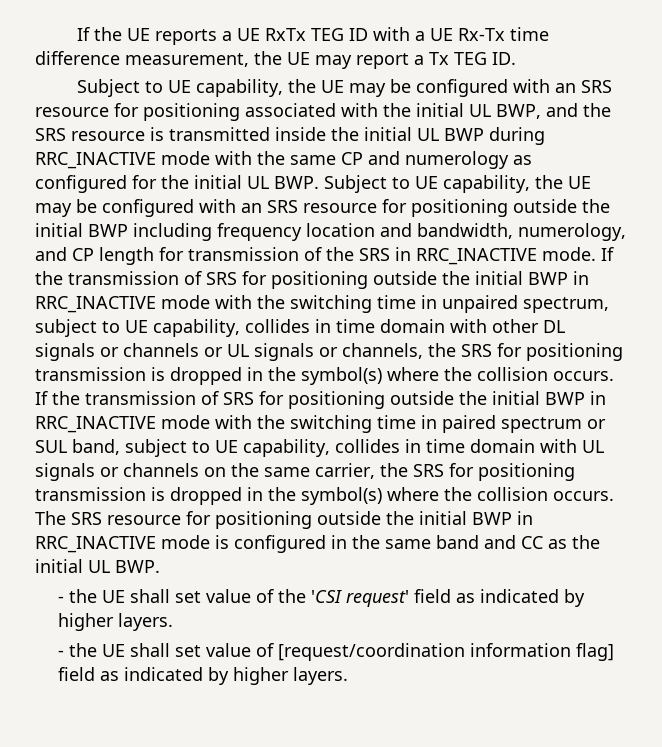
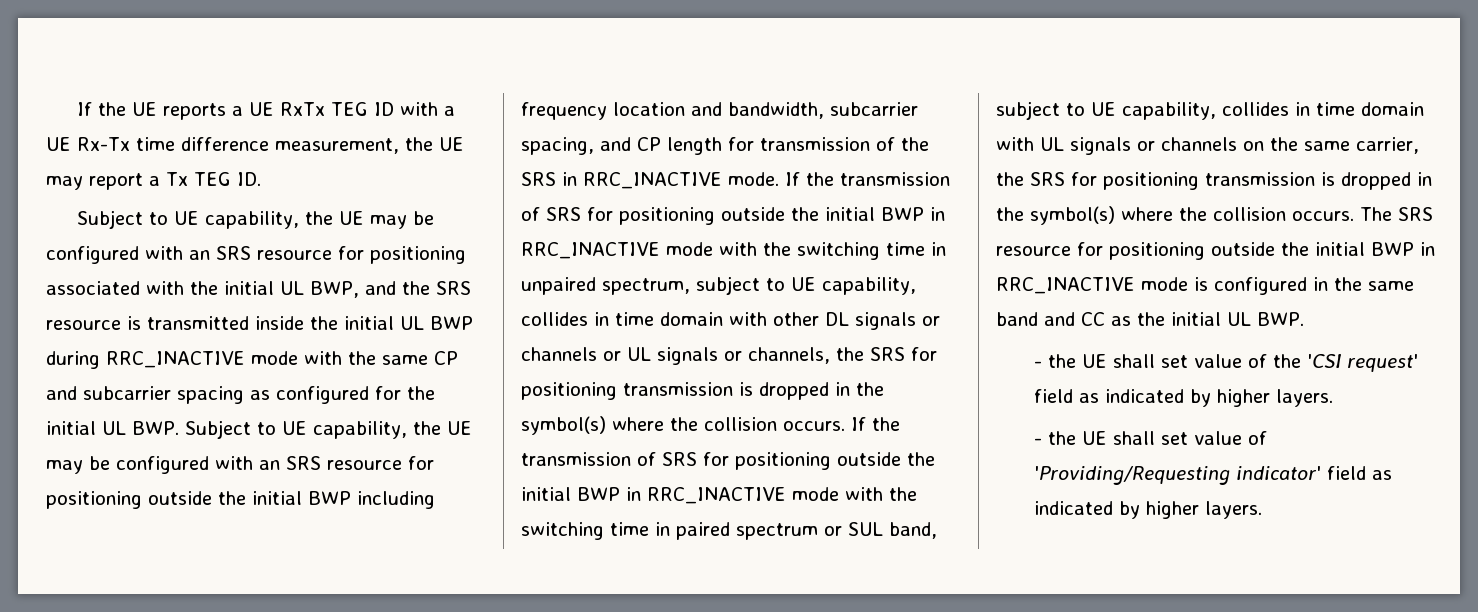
- Subject to UE capability, the UE may be configured with an SRS resource for positioning associated with the initial UL BWP, and the SRS resource is transmitted inside the initial UL BWP during RRC_INACTIVE mode with the same CP and numerology as configured for the initial UL BWP. Subject to UE capability, the UE may be configured with an SRS resource for positioning outside the initial BWP including frequency location and bandwidth, numerology, and CP length for transmission of the SRS in RRC_INACTIVE mode.
+ Subject to UE capability, the UE may be configured with an SRS resource for positioning associated with the initial UL BWP, and the SRS resource is transmitted inside the initial UL BWP during RRC_INACTIVE mode with the same CP and subcarrier spacing as configured for the initial UL BWP. Subject to UE capability, the UE may be configured with an SRS resource for positioning outside the initial BWP including frequency location and bandwidth, subcarrier spacing, and CP length for transmission of the SRS in RRC_INACTIVE mode.
- - the UE shall set value of [request/coordination information flag] field as indicated by higher layers.
+ - the UE shall set value of 'Providing/Requesting indicator' field as indicated by higher layers.

